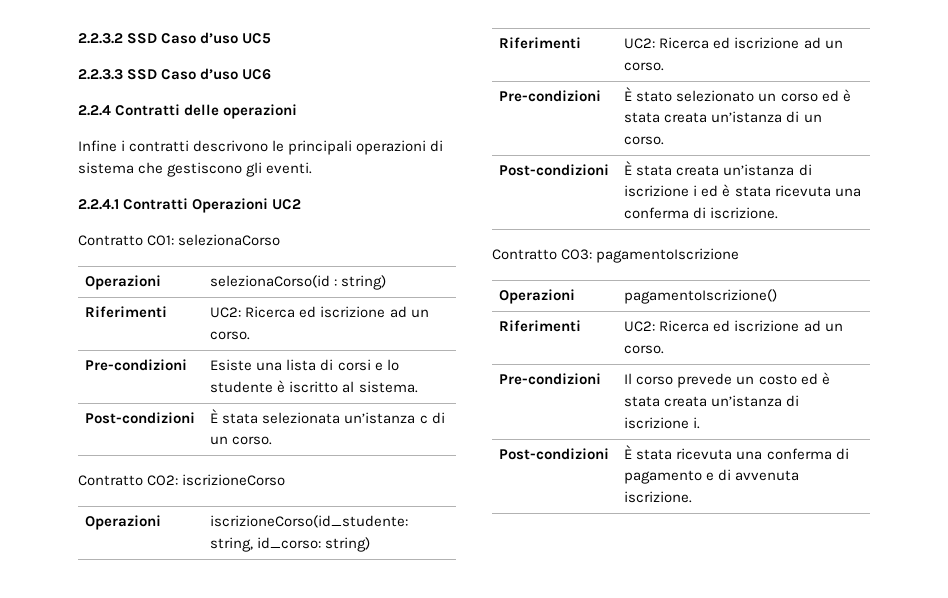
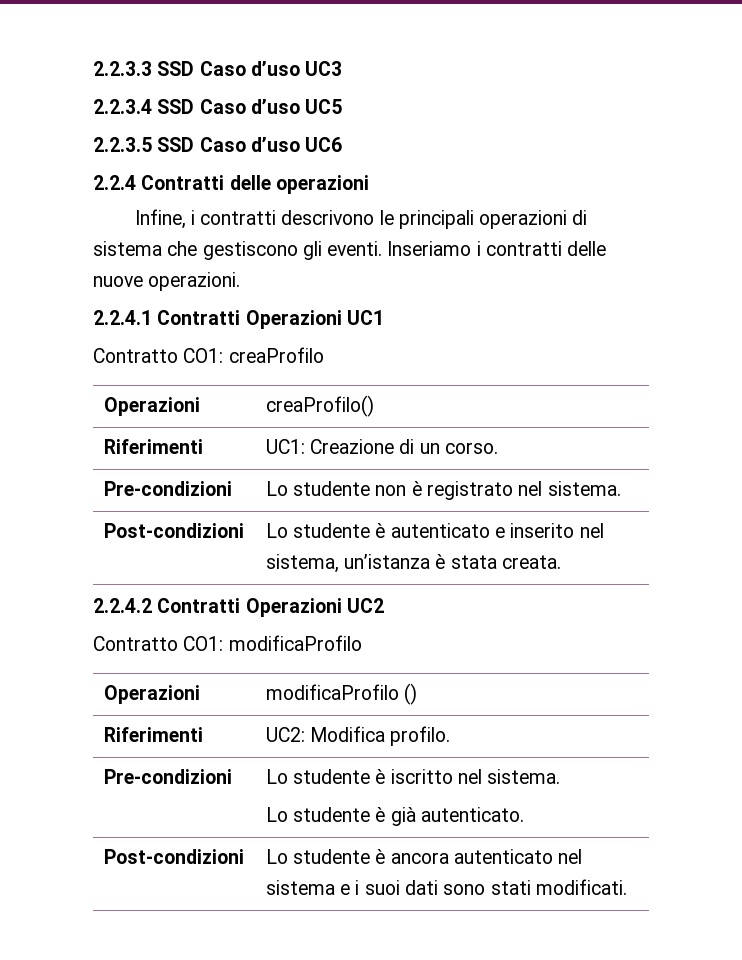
- 2.2.3.2 SSD Caso d’uso UC5
+ 2.2.3.3 SSD Caso d’uso UC3
+ 2.2.3.4 SSD Caso d’uso UC5
- 2.2.3.3 SSD Caso d’uso UC6
+ 2.2.3.5 SSD Caso d’uso UC6
- Infine i contratti descrivono le principali operazioni di sistema che gestiscono gli eventi.
- 2.2.4.1 Contratti Operazioni UC2
+ Infine, i contratti descrivono le principali operazioni di sistema che gestiscono gli eventi. Inseriamo i contratti delle nuove operazioni.
+ 2.2.4.1 Contratti Operazioni UC1
+ Contratto CO1: creaProfilo
+ Operazioni | creaProfilo()
+ Riferimenti | UC1: Creazione di un corso.
+ Pre-condizioni | Lo studente non è registrato nel sistema.
+ Post-condizioni | Lo studente è autenticato e inserito nel sistema, un’istanza è stata creata.
+ 2.2.4.2 Contratti Operazioni UC2
- Contratto CO1: selezionaCorso
- Operazioni | selezionaCorso(id : string)
- Riferimenti | UC2: Ricerca ed iscrizione ad un corso.
- Pre-condizioni | Esiste una lista di corsi e lo studente è iscritto al sistema.
- Post-condizioni | È stata selezionata un’istanza c di un corso.
- Contratto CO2: iscrizioneCorso
- Operazioni | iscrizioneCorso(id_studente: string, id_corso: string)
- Riferimenti | UC2: Ricerca ed iscrizione ad un corso.
- Pre-condizioni | È stato selezionato un corso ed è stata creata un’istanza di un corso.
- Post-condizioni | È stata creata un’istanza di iscrizione i ed è stata ricevuta una conferma di iscrizione.
- Contratto CO3: pagamentoIscrizione
- Operazioni | pagamentoIscrizione()
- Riferimenti | UC2: Ricerca ed iscrizione ad un corso.
- Pre-condizioni | Il corso prevede un costo ed è stata creata un’istanza di iscrizione i.
- Post-condizioni | È stata ricevuta una conferma di pagamento e di avvenuta iscrizione.
+ Contratto CO1: modificaProfilo
+ Operazioni | modificaProfilo ()
+ Riferimenti | UC2: Modifica profilo.
+ Pre-condizioni | Lo studente è iscritto nel sistema.
+ Lo studente è già autenticato.
+ Post-condizioni | Lo studente è ancora autenticato nel sistema e i suoi dati sono stati modificati.

